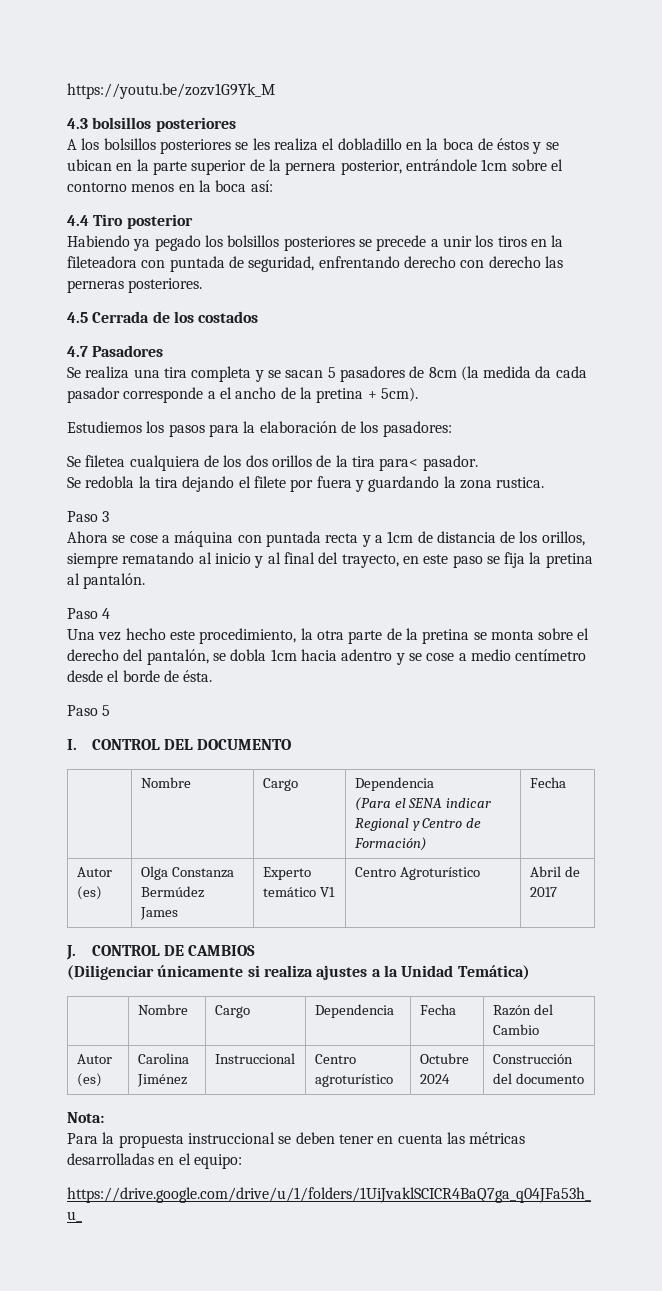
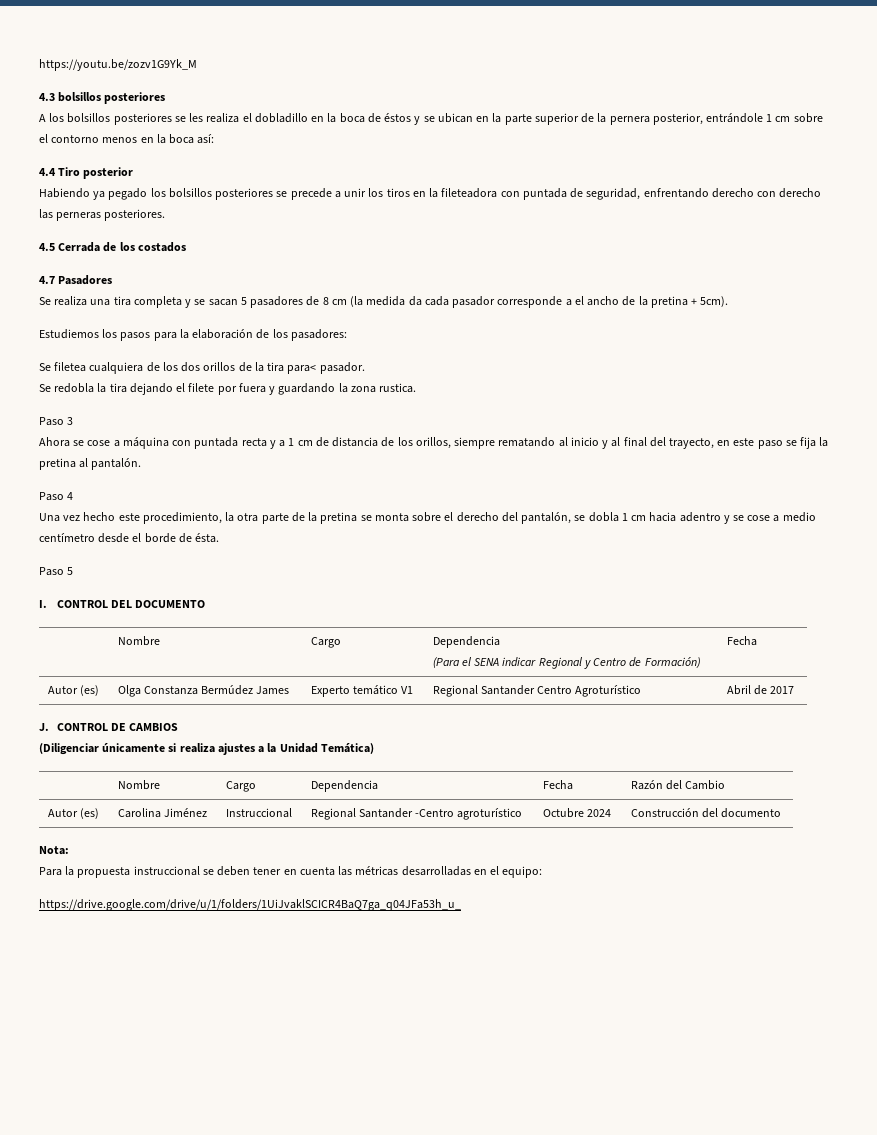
- A los bolsillos posteriores se les realiza el dobladillo en la boca de éstos y se ubican en la parte superior de la pernera posterior, entrándole 1cm sobre el contorno menos en la boca así:
+ A los bolsillos posteriores se les realiza el dobladillo en la boca de éstos y se ubican en la parte superior de la pernera posterior, entrándole 1 cm sobre el contorno menos en la boca así:
- Se realiza una tira completa y se sacan 5 pasadores de 8cm (la medida da cada pasador corresponde a el ancho de la pretina + 5cm).
+ Se realiza una tira completa y se sacan 5 pasadores de 8 cm (la medida da cada pasador corresponde a el ancho de la pretina + 5cm).
- Ahora se cose a máquina con puntada recta y a 1cm de distancia de los orillos, siempre rematando al inicio y al final del trayecto, en este paso se fija la pretina al pantalón.
+ Ahora se cose a máquina con puntada recta y a 1 cm de distancia de los orillos, siempre rematando al inicio y al final del trayecto, en este paso se fija la pretina al pantalón.
- Una vez hecho este procedimiento, la otra parte de la pretina se monta sobre el derecho del pantalón, se dobla 1cm hacia adentro y se cose a medio centímetro desde el borde de ésta.
+ Una vez hecho este procedimiento, la otra parte de la pretina se monta sobre el derecho del pantalón, se dobla 1 cm hacia adentro y se cose a medio centímetro desde el borde de ésta.
- Autor (es) | Olga Constanza Bermúdez James | Experto temático V1 | Centro Agroturístico | Abril de 2017
+ Autor (es) | Olga Constanza Bermúdez James | Experto temático V1 | Regional Santander Centro Agroturístico | Abril de 2017
- Autor (es) | Carolina Jiménez | Instruccional | Centro agroturístico | Octubre 2024 | Construcción del documento
+ Autor (es) | Carolina Jiménez | Instruccional | Regional Santander -Centro agroturístico | Octubre 2024 | Construcción del documento

